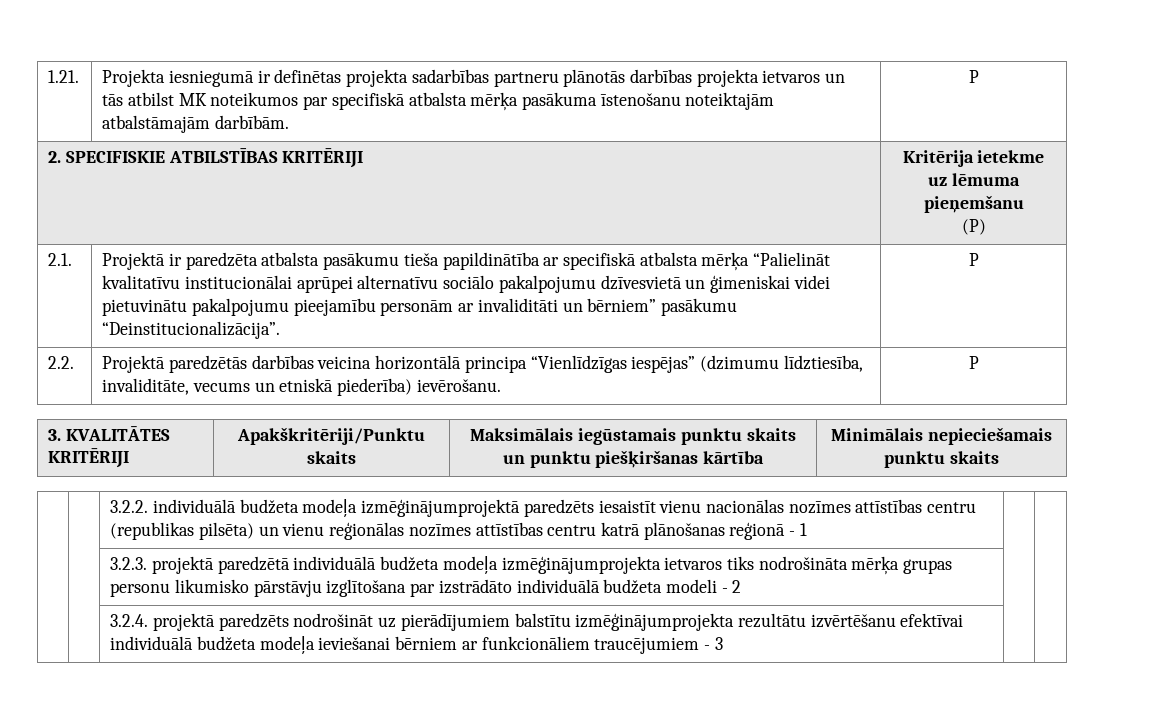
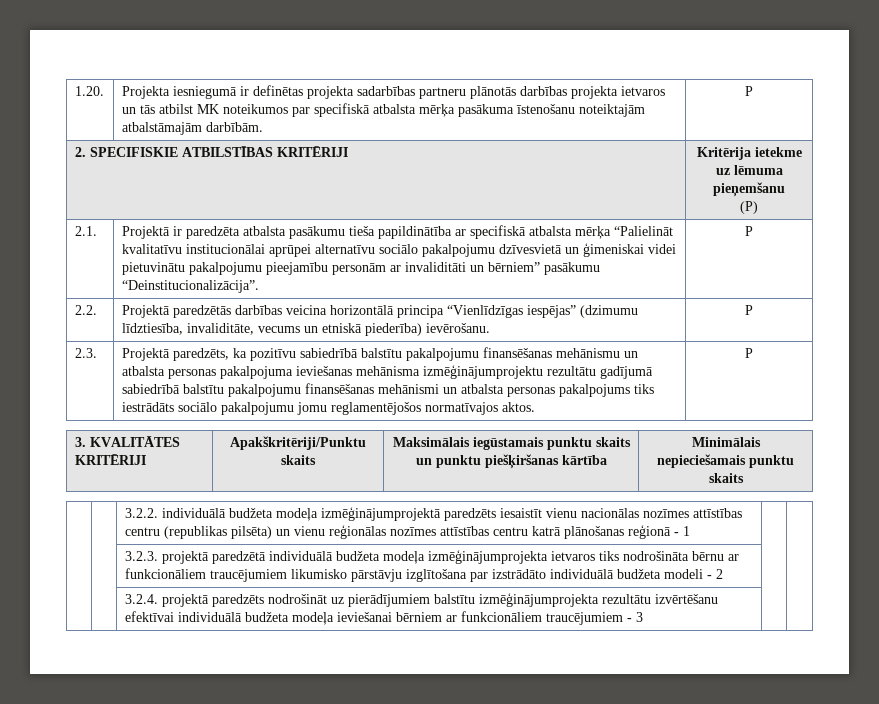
- 1.21. | Projekta iesniegumā ir definētas projekta sadarbības partneru plānotās darbības projekta ietvaros un tās atbilst MK noteikumos par specifiskā atbalsta mērķa pasākuma īstenošanu noteiktajām atbalstāmajām darbībām. | P
+ 1.20. | Projekta iesniegumā ir definētas projekta sadarbības partneru plānotās darbības projekta ietvaros un tās atbilst MK noteikumos par specifiskā atbalsta mērķa pasākuma īstenošanu noteiktajām atbalstāmajām darbībām. | P
+ 2.3. | Projektā paredzēts, ka pozitīvu sabiedrībā balstītu pakalpojumu finansēšanas mehānismu un atbalsta personas pakalpojuma ieviešanas mehānisma izmēģinājumprojektu rezultātu gadījumā sabiedrībā balstītu pakalpojumu finansēšanas mehānismi un atbalsta personas pakalpojums tiks iestrādāts sociālo pakalpojumu jomu reglamentējošos normatīvajos aktos. | P
- | | 3.2.3. projektā paredzētā individuālā budžeta modeļa izmēģinājumprojekta ietvaros tiks nodrošināta mērķa grupas personu likumisko pārstāvju izglītošana par izstrādāto individuālā budžeta modeli - 2 | |
+ | | 3.2.3. projektā paredzētā individuālā budžeta modeļa izmēģinājumprojekta ietvaros tiks nodrošināta bērnu ar funkcionāliem traucējumiem likumisko pārstāvju izglītošana par izstrādāto individuālā budžeta modeli - 2 | |

